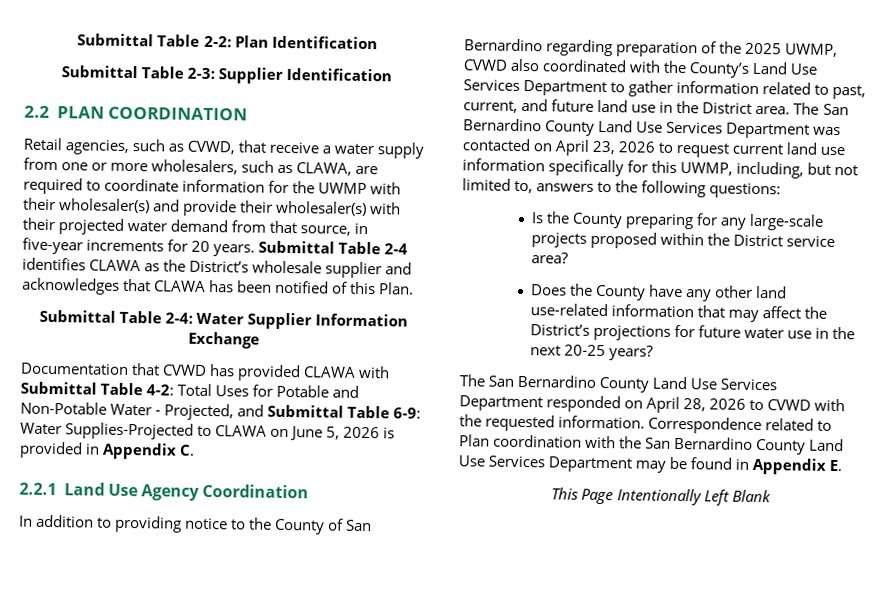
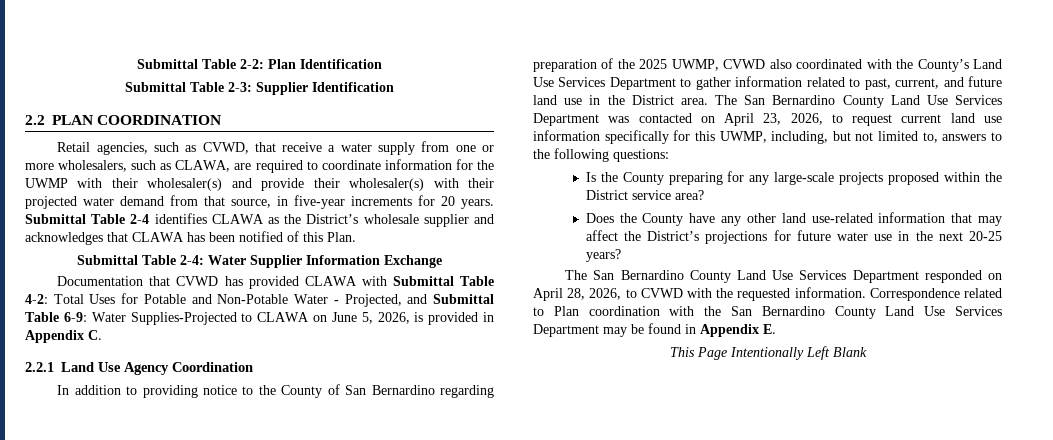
- Documentation that CVWD has provided CLAWA with Submittal Table 4-2: Total Uses for Potable and Non-Potable Water - Projected, and Submittal Table 6-9: Water Supplies-Projected to CLAWA on June 5, 2026 is provided in Appendix C.
+ Documentation that CVWD has provided CLAWA with Submittal Table 4-2: Total Uses for Potable and Non-Potable Water - Projected, and Submittal Table 6-9: Water Supplies-Projected to CLAWA on June 5, 2026, is provided in Appendix C.
- The San Bernardino County Land Use Services Department was contacted on April 23, 2026 to request current land use information specifically for this UWMP, including, but not limited to, answers to the following questions:
+ The San Bernardino County Land Use Services Department was contacted on April 23, 2026, to request current land use information specifically for this UWMP, including, but not limited to, answers to the following questions:
- The San Bernardino County Land Use Services Department responded on April 28, 2026 to CVWD with the requested information.
+ The San Bernardino County Land Use Services Department responded on April 28, 2026, to CVWD with the requested information.

